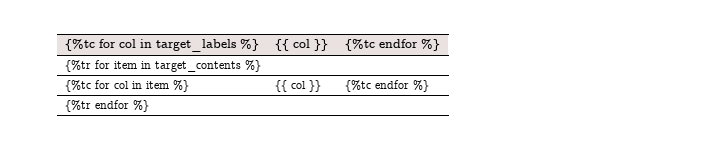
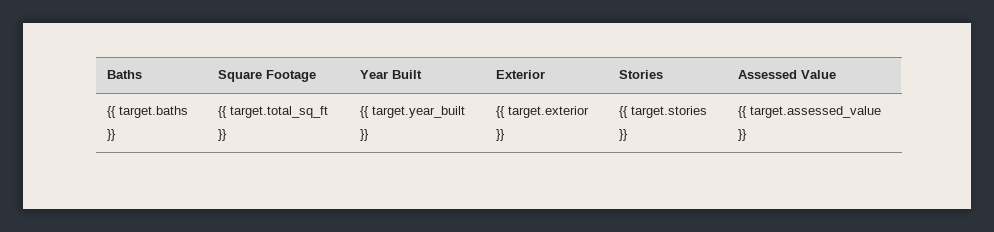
- {%tc for col in target_labels %} | {{ col }} | {%tc endfor %}
- {%tr for item in target_contents %}
- {%tc for col in item %} | {{ col }} | {%tc endfor %}
- {%tr endfor %}
+ Baths | Square Footage | Year Built | Exterior | Stories | Assessed Value
+ {{ target.baths }} | {{ target.total_sq_ft }} | {{ target.year_built }} | {{ target.exterior }} | {{ target.stories }} | {{ target.assessed_value }}

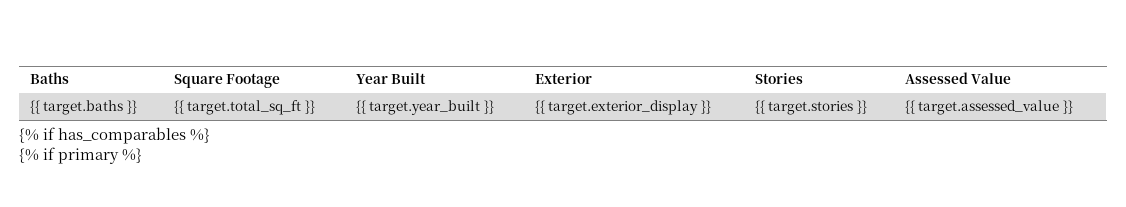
- {{ target.baths }} | {{ target.total_sq_ft }} | {{ target.year_built }} | {{ target.exterior }} | {{ target.stories }} | {{ target.assessed_value }}
+ {{ target.baths }} | {{ target.total_sq_ft }} | {{ target.year_built }} | {{ target.exterior_display }} | {{ target.stories }} | {{ target.assessed_value }}
+ {% if has_comparables %}
+ {% if primary %}

